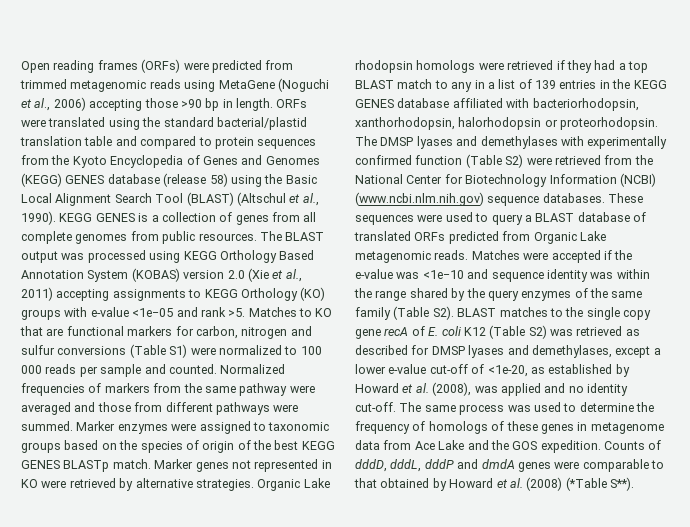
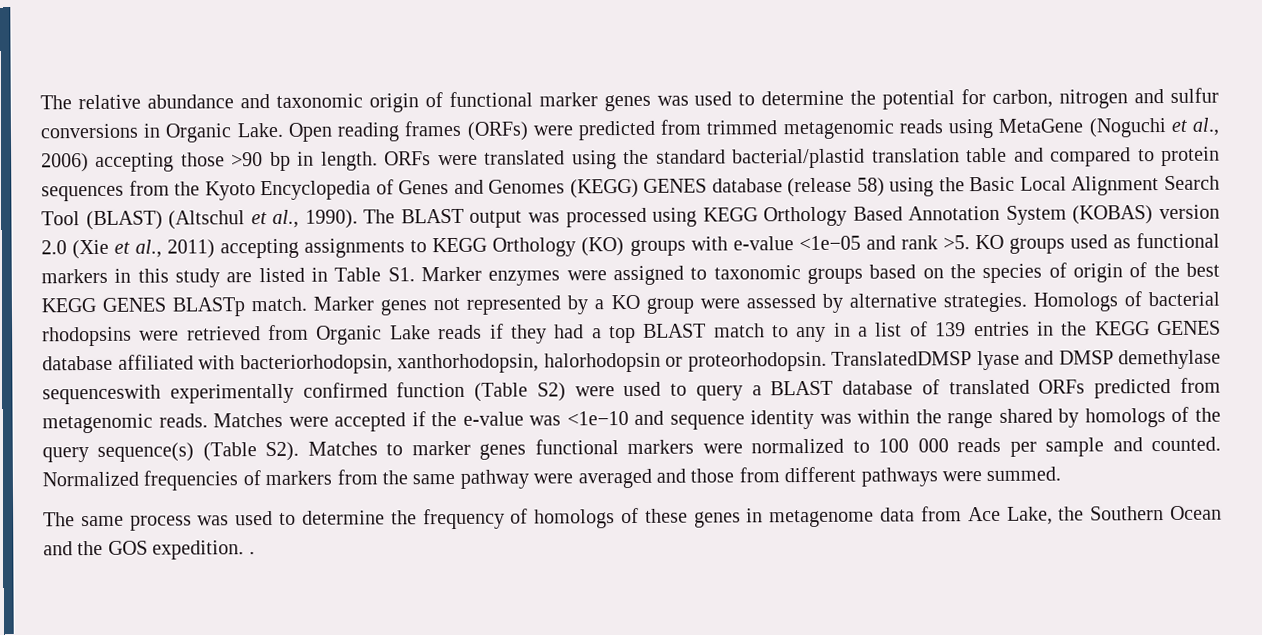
+ The relative abundance and taxonomic origin of functional marker genes was used to determine the potential for carbon, nitrogen and sulfur conversions in Organic Lake.
- KEGG GENES is a collection of genes from all complete genomes from public resources.
- Matches to KO that are functional markers for carbon, nitrogen and sulfur conversions (Table S1) were normalized to 100 000 reads per sample and counted.
+ KO groups used as functional markers in this study are listed in Table S1. Marker enzymes were assigned to taxonomic groups based on the species of origin of the best KEGG GENES BLASTp match. Marker genes not represented by a KO group were assessed by alternative strategies. Homologs of bacterial rhodopsins were retrieved from Organic Lake reads if they had a top BLAST match to any in a list of 139 entries in the KEGG GENES database affiliated with bacteriorhodopsin, xanthorhodopsin, halorhodopsin or proteorhodopsin. TranslatedDMSP lyase and DMSP demethylase sequenceswith experimentally confirmed function (Table S2) were used to query a BLAST database of translated ORFs predicted from metagenomic reads. Matches were accepted if the e-value was <1e−10 and sequence identity was within the range shared by homologs of the query sequence(s) (Table S2). Matches to marker genes functional markers were normalized to 100 000 reads per sample and counted.
- Normalized frequencies of markers from the same pathway were averaged and those from different pathways were summed. Marker enzymes were assigned to taxonomic groups based on the species of origin of the best KEGG GENES BLASTp match. Marker genes not represented in KO were retrieved by alternative strategies. Organic Lake rhodopsin homologs were retrieved if they had a top BLAST match to any in a list of 139 entries in the KEGG GENES database affiliated with bacteriorhodopsin, xanthorhodopsin, halorhodopsin or proteorhodopsin. The DMSP lyases and demethylases with experimentally confirmed function (Table S2) were retrieved from the National Center for Biotechnology Information (NCBI) (www.ncbi.nlm.nih.gov) sequence databases. These sequences were used to query a BLAST database of translated ORFs predicted from Organic Lake metagenomic reads. Matches were accepted if the e-value was <1e−10 and sequence identity was within the range shared by the query enzymes of the same family (Table S2). BLAST matches to the single copy gene recA of E. coli K12 (Table S2) was retrieved as described for DMSP lyases and demethylases, except a lower e-value cut-off of <1e-20, as established by Howard et al. (2008), was applied and no identity cut-off. The same process was used to determine the frequency of homologs of these genes in metagenome data from Ace Lake and the GOS expedition. Counts of dddD, dddL, dddP and dmdA genes were comparable to that obtained by Howard et al. (2008) (*Table S**).
+ Normalized frequencies of markers from the same pathway were averaged and those from different pathways were summed.
+ The same process was used to determine the frequency of homologs of these genes in metagenome data from Ace Lake, the Southern Ocean and the GOS expedition. .

